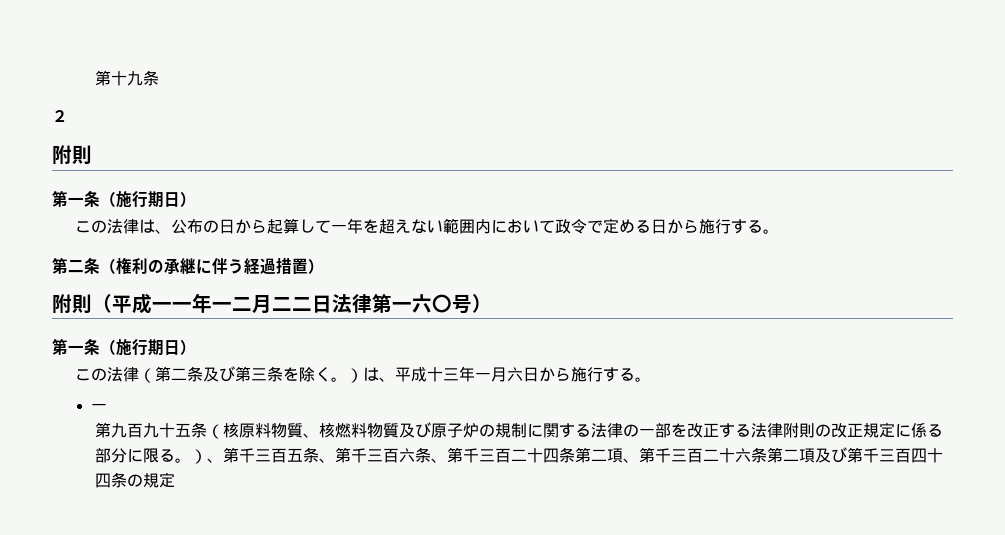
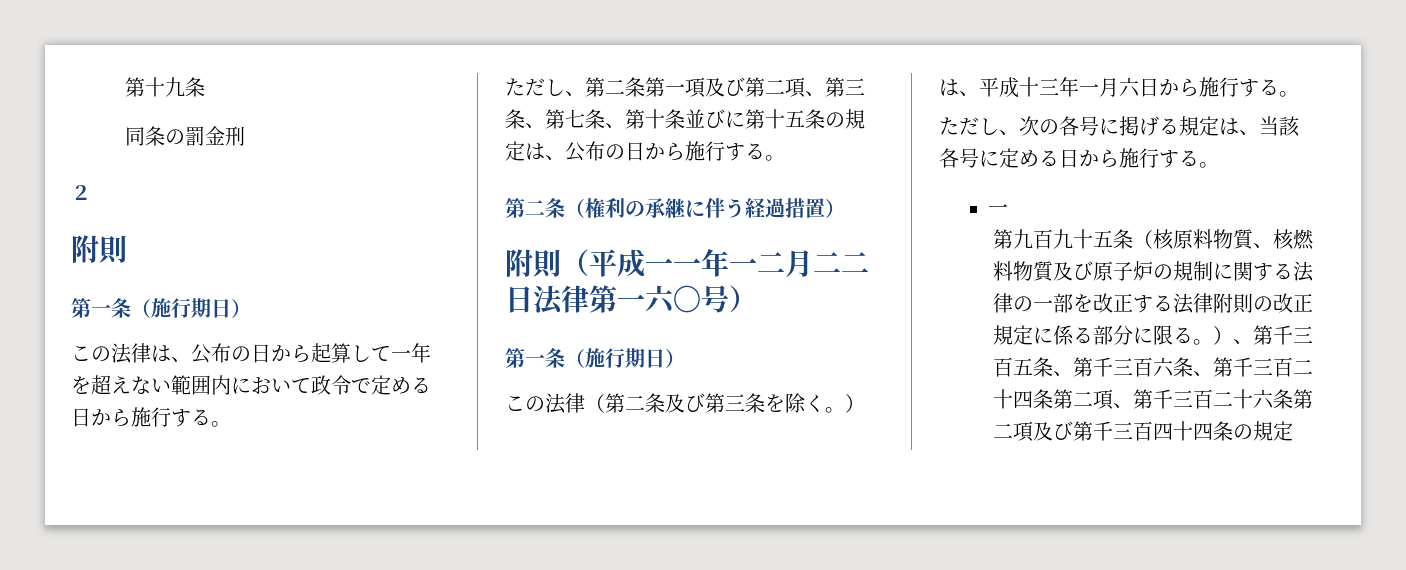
+ 同条の罰金刑
+ ただし、第二条第一項及び第二項、第三条、第七条、第十条並びに第十五条の規定は、公布の日から施行する。
+ ただし、次の各号に掲げる規定は、当該各号に定める日から施行する。

